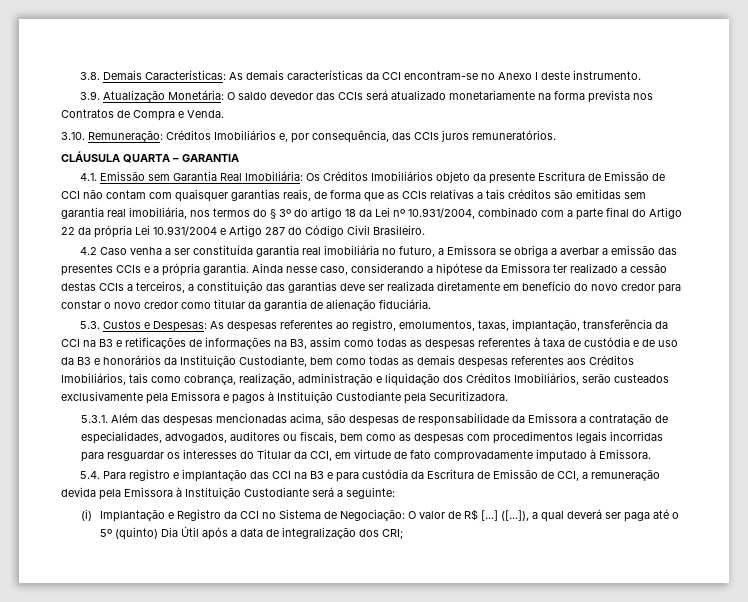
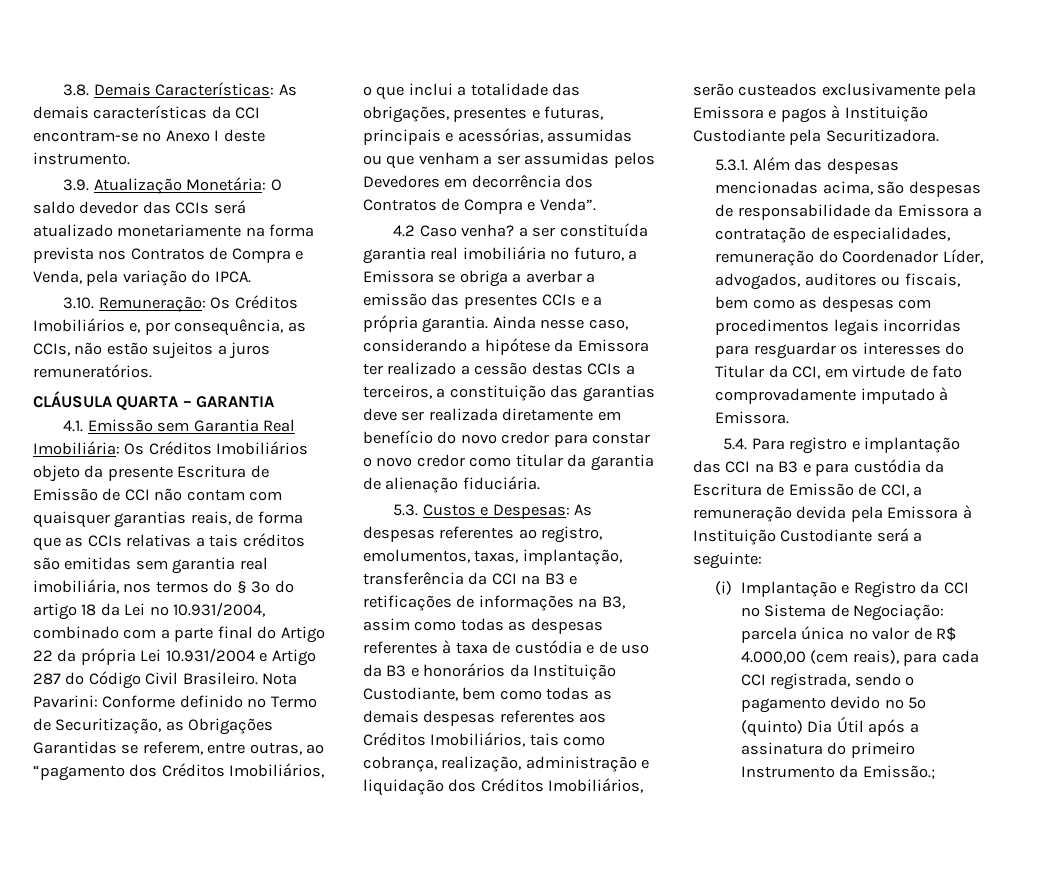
- 3.9. Atualização Monetária: O saldo devedor das CCIs será atualizado monetariamente na forma prevista nos Contratos de Compra e Venda.
+ 3.9. Atualização Monetária: O saldo devedor das CCIs será atualizado monetariamente na forma prevista nos Contratos de Compra e Venda, pela variação do IPCA.
- 3.10. Remuneração: Créditos Imobiliários e, por consequência, das CCIs juros remuneratórios.
+ 3.10. Remuneração: Os Créditos Imobiliários e, por consequência, as CCIs, não estão sujeitos a juros remuneratórios.
+ Nota Pavarini: Conforme definido no Termo de Securitização, as Obrigações Garantidas se referem, entre outras, ao “pagamento dos Créditos Imobiliários, o que inclui a totalidade das obrigações, presentes e futuras, principais e acessórias, assumidas ou que venham a ser assumidas pelos Devedores em decorrência dos Contratos de Compra e Venda”.
- 4.2 Caso venha a ser constituída garantia real imobiliária no futuro, a Emissora se obriga a averbar a emissão das presentes CCIs e a própria garantia.
+ 4.2 Caso venha? a ser constituída garantia real imobiliária no futuro, a Emissora se obriga a averbar a emissão das presentes CCIs e a própria garantia.
- 5.3.1. Além das despesas mencionadas acima, são despesas de responsabilidade da Emissora a contratação de especialidades, advogados, auditores ou fiscais, bem como as despesas com procedimentos legais incorridas para resguardar os interesses do Titular da CCI, em virtude de fato comprovadamente imputado à Emissora.
+ 5.3.1. Além das despesas mencionadas acima, são despesas de responsabilidade da Emissora a contratação de especialidades, remuneração do Coordenador Líder, advogados, auditores ou fiscais, bem como as despesas com procedimentos legais incorridas para resguardar os interesses do Titular da CCI, em virtude de fato comprovadamente imputado à Emissora.
- (i) Implantação e Registro da CCI no Sistema de Negociação: O valor de R$ [...] ([...]), a qual deverá ser paga até o 5º (quinto) Dia Útil após a data de integralização dos CRI;
+ (i) Implantação e Registro da CCI no Sistema de Negociação: parcela única no valor de R$ 4.000,00 (cem reais), para cada CCI registrada, sendo o pagamento devido no 5º (quinto) Dia Útil após a assinatura do primeiro Instrumento da Emissão.;

